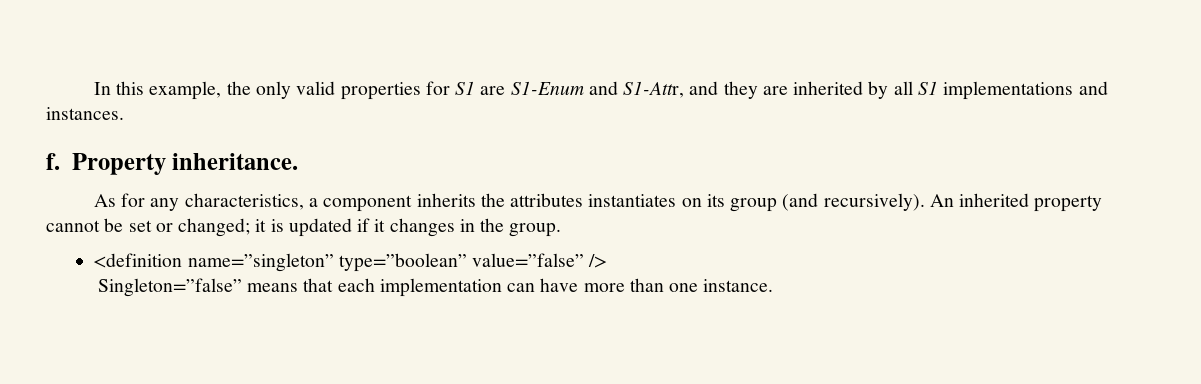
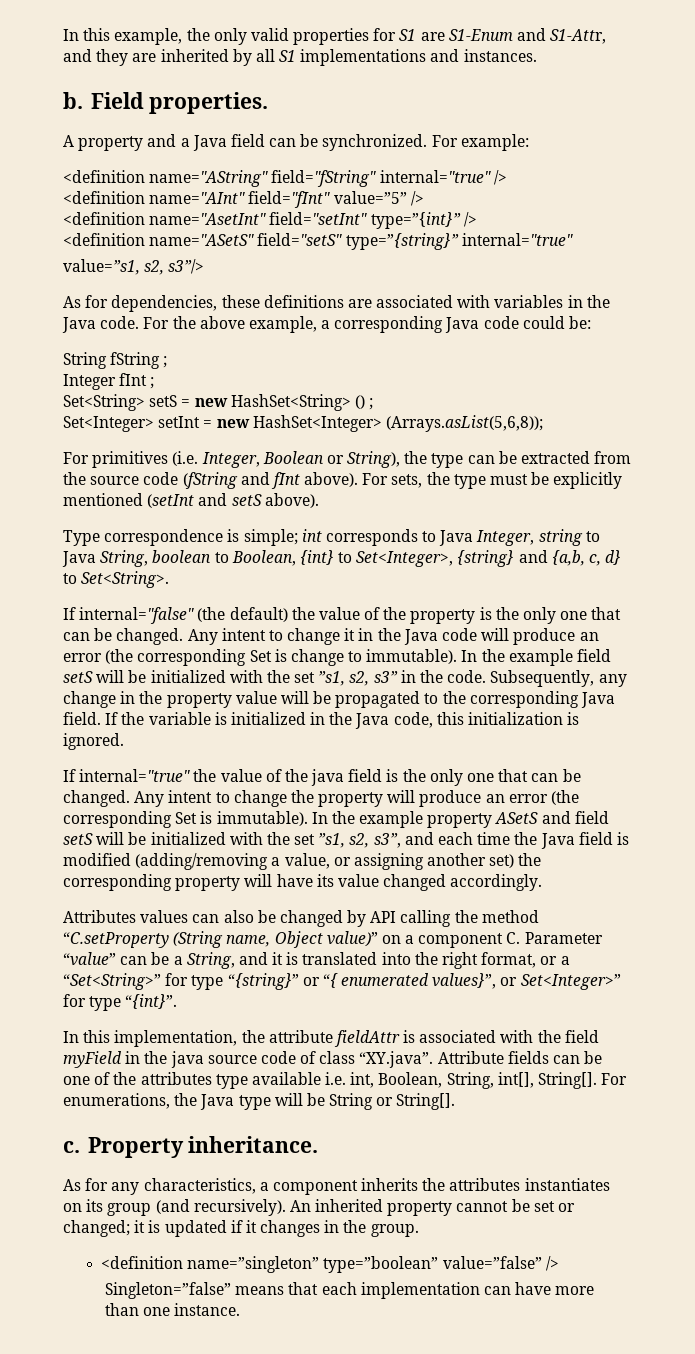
- f.
+ b. Field properties.
+ A property and a Java field can be synchronized. For example:
+ <definition name="AString" field="fString" internal="true" />
+ <definition name="AInt" field="fInt" value=”5” />
+ <definition name="AsetInt" field="setInt" type=”{int}” />
+ <definition name="ASetS" field="setS" type=”{string}” internal="true"
+ value=”s1, s2, s3”/>
+ As for dependencies, these definitions are associated with variables in the Java code. For the above example, a corresponding Java code could be:
+ String fString ;
+ Integer fInt ;
+ Set<String> setS = new HashSet<String> () ;
+ Set<Integer> setInt = new HashSet<Integer> (Arrays.asList(5,6,8));
+ For primitives (i.e. Integer, Boolean or String), the type can be extracted from the source code (fString and fInt above). For sets, the type must be explicitly mentioned (setInt and setS above).
+ Type correspondence is simple; int corresponds to Java Integer, string to Java String, boolean to Boolean, {int} to Set<Integer>, {string} and {a,b, c, d} to Set<String>.
+ If internal="false" (the default) the value of the property is the only one that can be changed. Any intent to change it in the Java code will produce an error (the corresponding Set is change to immutable). In the example field setS will be initialized with the set ”s1, s2, s3” in the code. Subsequently, any change in the property value will be propagated to the corresponding Java field. If the variable is initialized in the Java code, this initialization is ignored.
+ If internal="true" the value of the java field is the only one that can be changed. Any intent to change the property will produce an error (the corresponding Set is immutable). In the example property ASetS and field setS will be initialized with the set ”s1, s2, s3”, and each time the Java field is modified (adding/removing a value, or assigning another set) the corresponding property will have its value changed accordingly.
+ Attributes values can also be changed by API calling the method “C.setProperty (String name, Object value)” on a component C. Parameter “value” can be a String, and it is translated into the right format, or a “Set<String>” for type “{string}” or “{ enumerated values}”, or Set<Integer>” for type “{int}”.
+ In this implementation, the attribute fieldAttr is associated with the field myField in the java source code of class “XY.java”. Attribute fields can be one of the attributes type available i.e. int, Boolean, String, int[], String[]. For enumerations, the Java type will be String or String[].
+ c.

